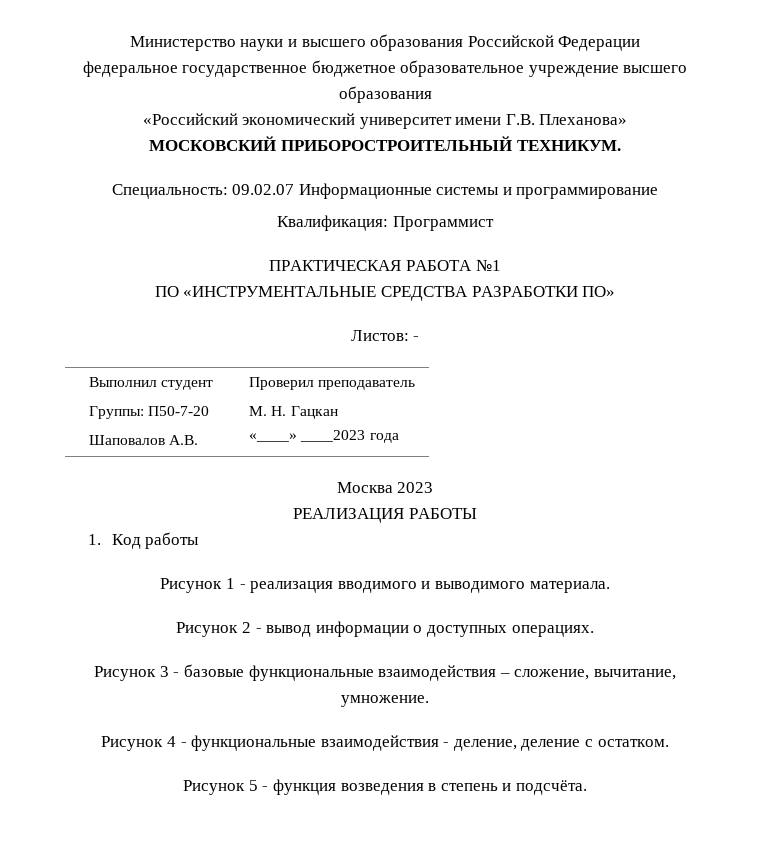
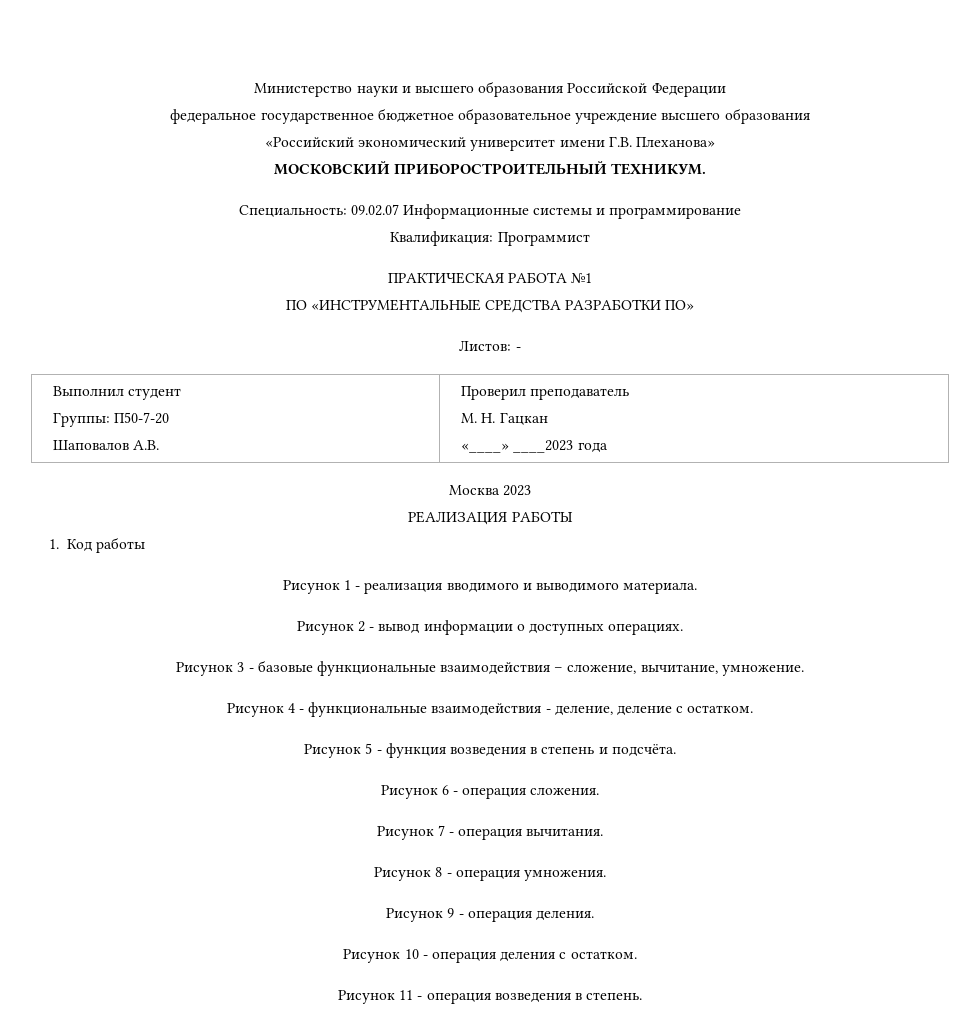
+ Рисунок 6 - операция сложения.
+ Рисунок 7 - операция вычитания.
+ Рисунок 8 - операция умножения.
+ Рисунок 9 - операция деления.
+ Рисунок 10 - операция деления с остатком.
+ Рисунок 11 - операция возведения в степень.

